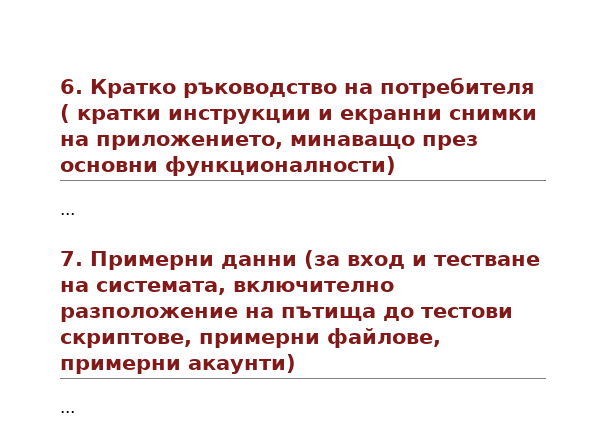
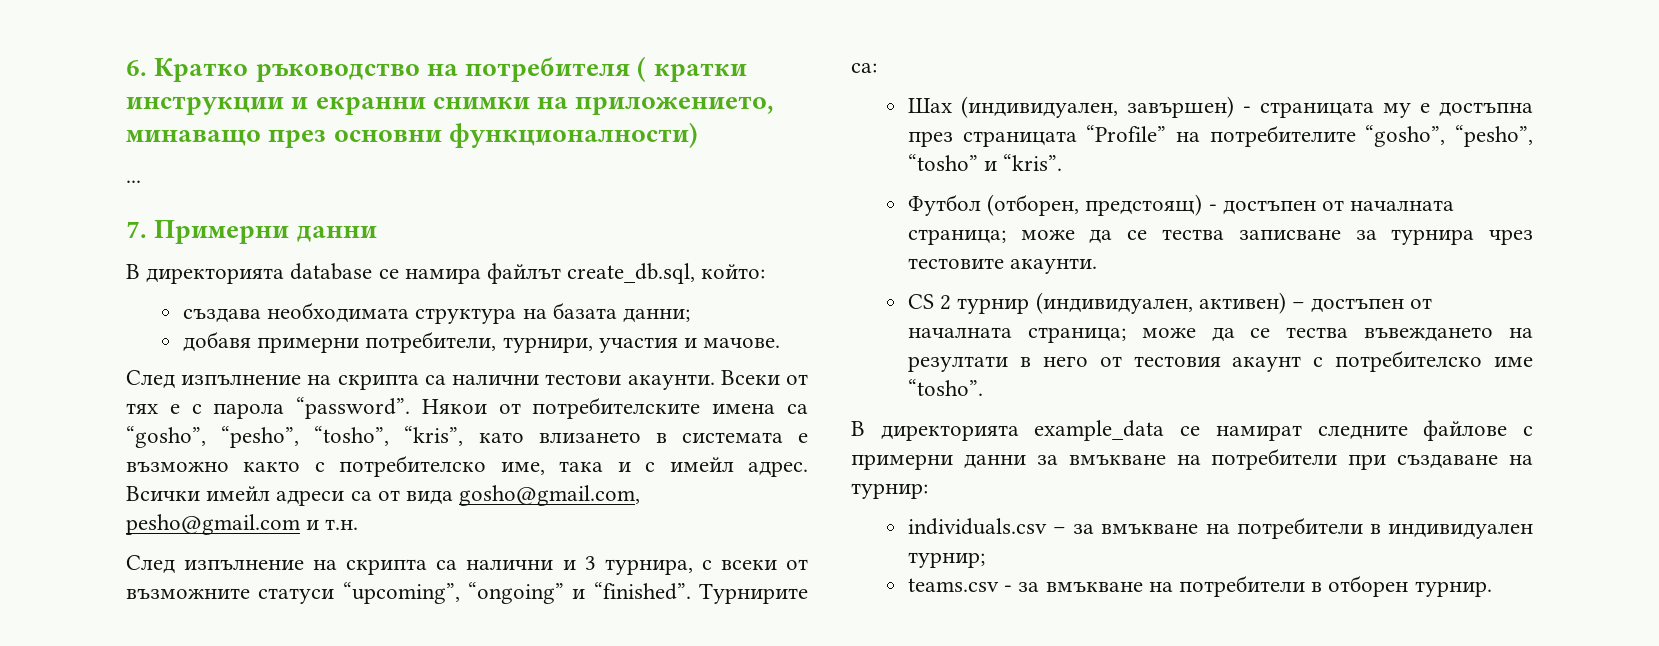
- 7. Примерни данни (за вход и тестване на системата, включително разположение на пътища до тестови скриптове, примерни файлове, примерни акаунти)
- ...
+ 7. Примерни данни
+ В директорията database се намира файлът create_db.sql, който:
+ създава необходимата структура на базата данни;
+ добавя примерни потребители, турнири, участия и мачове.
+ След изпълнение на скрипта са налични тестови акаунти. Всеки от тях е с парола “password”. Някои от потребителските имена са “gosho”, “pesho”, “tosho”, “kris”, като влизането в системата е възможно както с потребителско име, така и с имейл адрес. Всички имейл адреси са от вида gosho@gmail.com, pesho@gmail.com и т.н.
+ След изпълнение на скрипта са налични и 3 турнира, с всеки от възможните статуси “upcoming”, “ongoing” и “finished”. Турнирите са:
+ Шах (индивидуален, завършен) - страницата му е достъпна през страницата “Profile” на потребителите “gosho”, “pesho”, “tosho” и “kris”.
+ Футбол (отборен, предстоящ) - достъпен от началната страница; може да се тества записване за турнира чрез тестовите акаунти.
+ CS 2 турнир (индивидуален, активен) – достъпен от началната страница; може да се тества въвеждането на резултати в него от тестовия акаунт с потребителско име “tosho”.
+ В директорията example_data се намират следните файлове с примерни данни за вмъкване на потребители при създаване на турнир:
+ individuals.csv – за вмъкване на потребители в индивидуален турнир;
+ teams.csv - за вмъкване на потребители в отборен турнир.

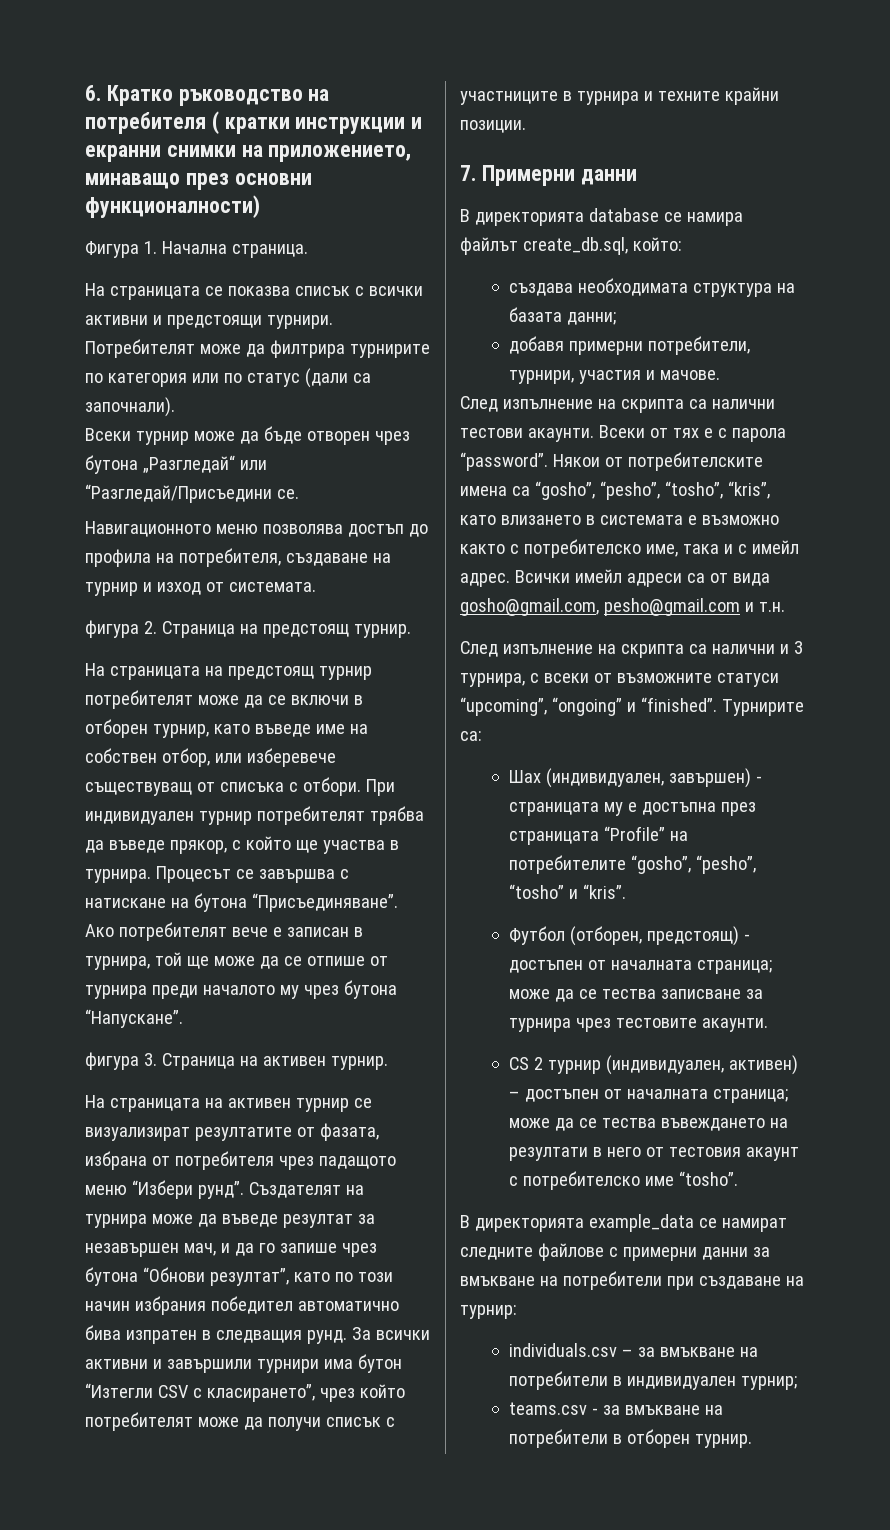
- ...
+ Фигура 1. Начална страница.
+ На страницата се показва списък с всички активни и предстоящи турнири. Потребителят може да филтрира турнирите по категория или по статус (дали са започнали).
+ Всеки турнир може да бъде отворен чрез бутона „Разгледай“ или “Разгледай/Присъедини се.
+ Навигационното меню позволява достъп до профила на потребителя, създаване на турнир и изход от системата.
+ фигура 2. Страница на предстоящ турнир.
+ На страницата на предстоящ турнир потребителят може да се включи в отборен турнир, като въведе име на собствен отбор, или изберевече съществуващ от списъка с отбори. При индивидуален турнир потребителят трябва да въведе прякор, с който ще участва в турнира. Процесът се завършва с натискане на бутона “Присъединяване”. Ако потребителят вече е записан в турнира, той ще може да се отпише от турнира преди началото му чрез бутона “Напускане”.
+ фигура 3. Страница на активен турнир.
+ На страницата на активен турнир се визуализират резултатите от фазата, избрана от потребителя чрез падащото меню “Избери рунд”. Създателят на турнира може да въведе резултат за незавършен мач, и да го запише чрез бутона “Обнови резултат”, като по този начин избрания победител автоматично бива изпратен в следващия рунд. За всички активни и завършили турнири има бутон “Изтегли CSV с класирането”, чрез който потребителят може да получи списък с участниците в турнира и техните крайни позиции.

